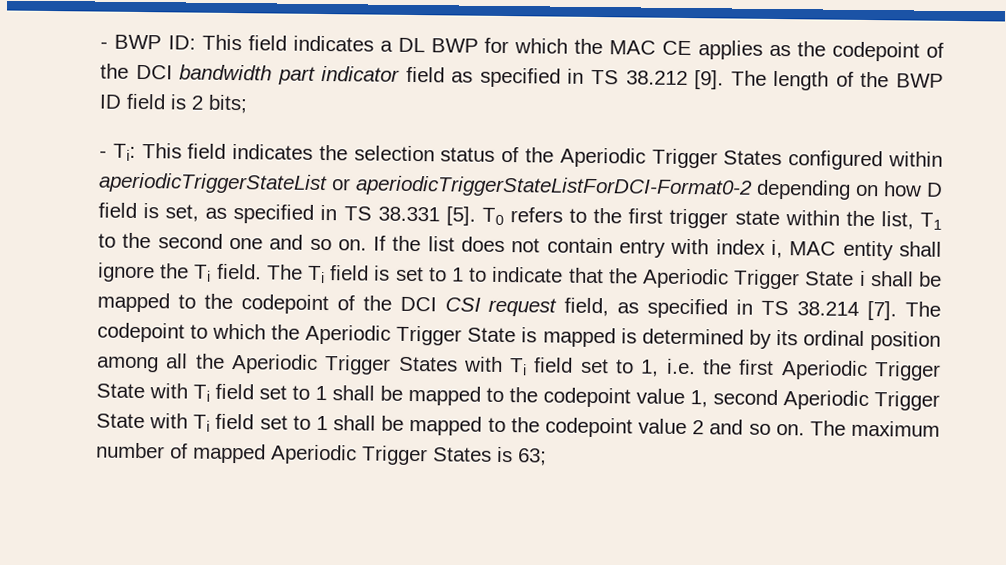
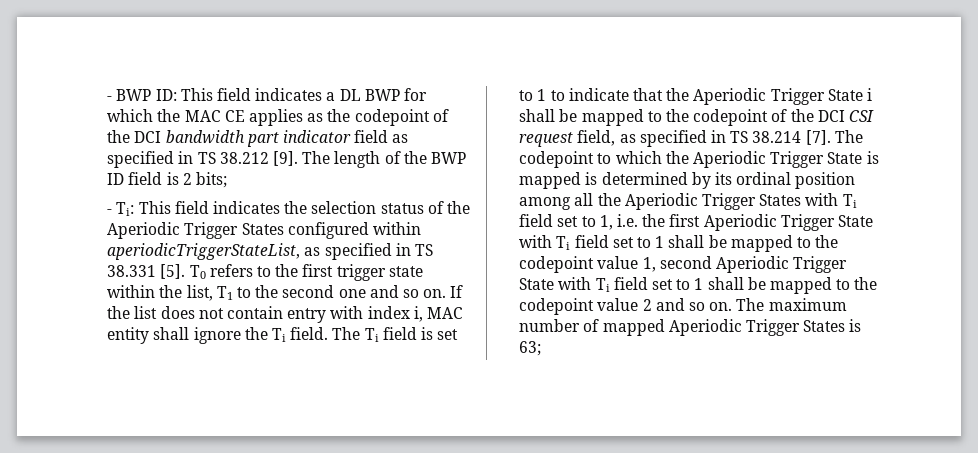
- - Ti: This field indicates the selection status of the Aperiodic Trigger States configured within aperiodicTriggerStateList or aperiodicTriggerStateListForDCI-Format0-2 depending on how D field is set, as specified in TS 38.331 [5].
+ - Ti: This field indicates the selection status of the Aperiodic Trigger States configured within aperiodicTriggerStateList, as specified in TS 38.331 [5].

